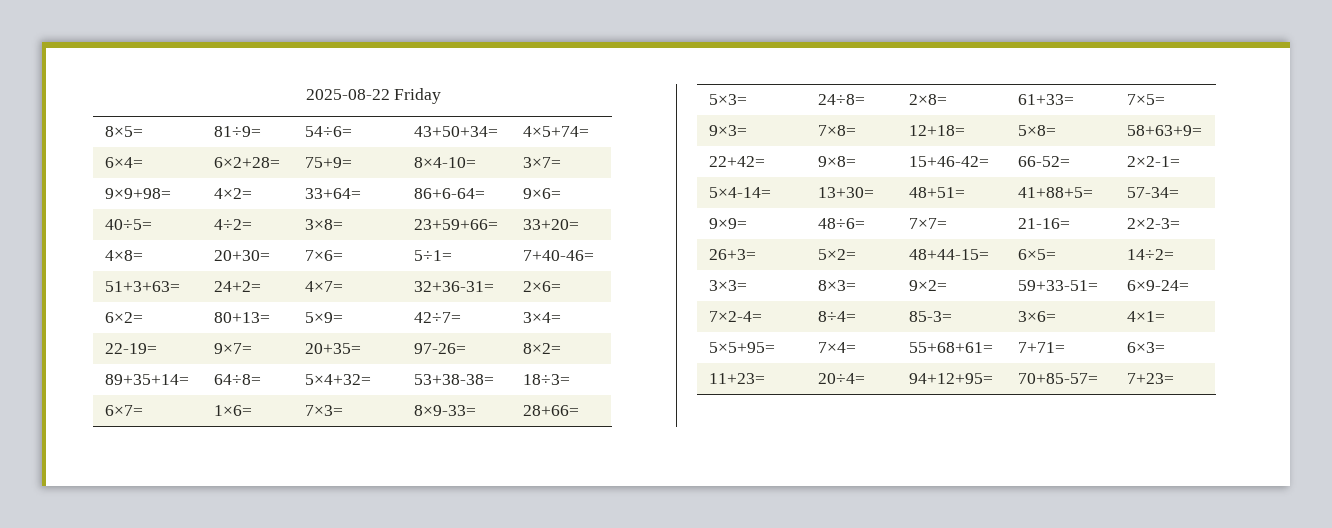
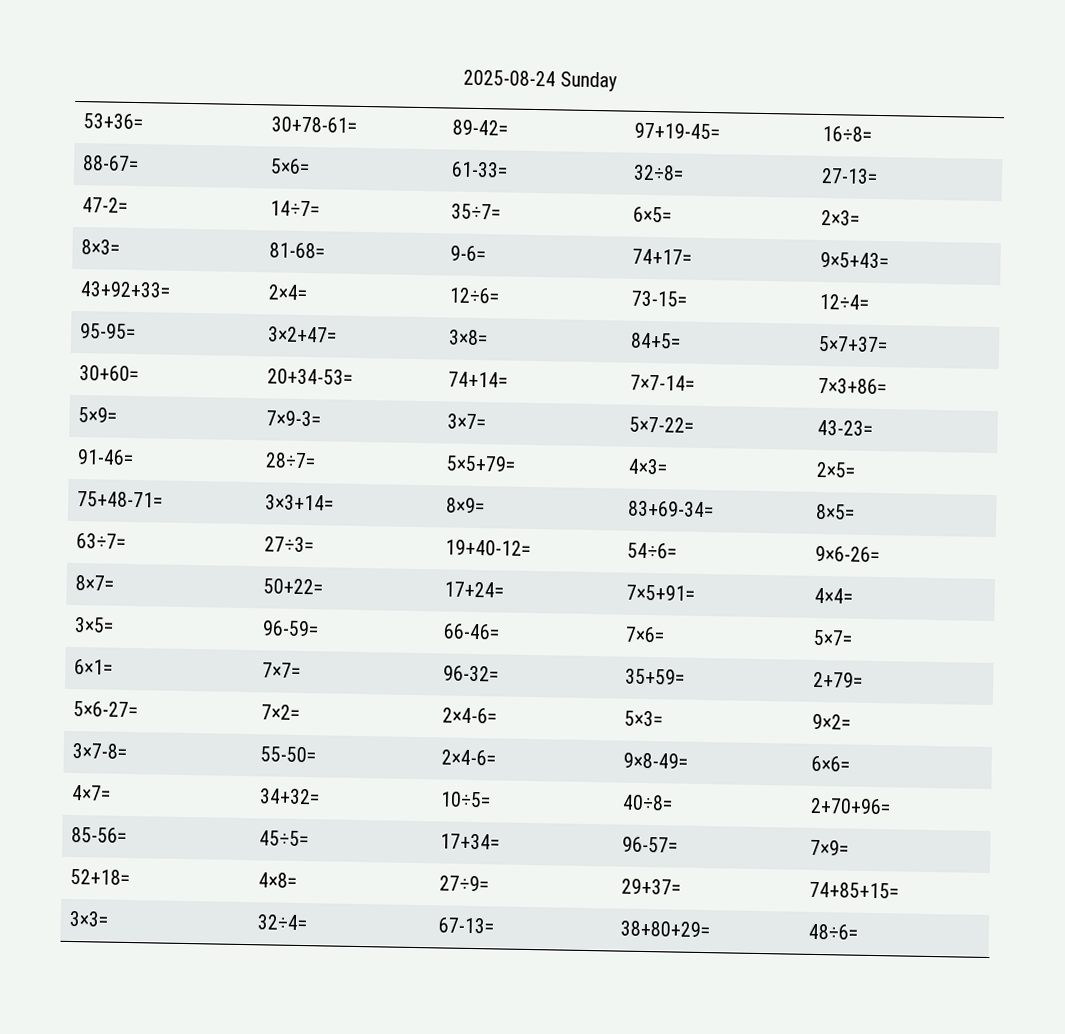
- 2025-08-22 Friday
- 8×5= | 81÷9= | 54÷6= | 43+50+34= | 4×5+74=
- 6×4= | 6×2+28= | 75+9= | 8×4-10= | 3×7=
- 9×9+98= | 4×2= | 33+64= | 86+6-64= | 9×6=
- 40÷5= | 4÷2= | 3×8= | 23+59+66= | 33+20=
- 4×8= | 20+30= | 7×6= | 5÷1= | 7+40-46=
- 51+3+63= | 24+2= | 4×7= | 32+36-31= | 2×6=
- 6×2= | 80+13= | 5×9= | 42÷7= | 3×4=
- 22-19= | 9×7= | 20+35= | 97-26= | 8×2=
- 89+35+14= | 64÷8= | 5×4+32= | 53+38-38= | 18÷3=
- 6×7= | 1×6= | 7×3= | 8×9-33= | 28+66=
- 5×3= | 24÷8= | 2×8= | 61+33= | 7×5=
- 9×3= | 7×8= | 12+18= | 5×8= | 58+63+9=
- 22+42= | 9×8= | 15+46-42= | 66-52= | 2×2-1=
- 5×4-14= | 13+30= | 48+51= | 41+88+5= | 57-34=
- 9×9= | 48÷6= | 7×7= | 21-16= | 2×2-3=
- 26+3= | 5×2= | 48+44-15= | 6×5= | 14÷2=
- 3×3= | 8×3= | 9×2= | 59+33-51= | 6×9-24=
- 7×2-4= | 8÷4= | 85-3= | 3×6= | 4×1=
- 5×5+95= | 7×4= | 55+68+61= | 7+71= | 6×3=
- 11+23= | 20÷4= | 94+12+95= | 70+85-57= | 7+23=
+ 2025-08-24 Sunday
+ 53+36= | 30+78-61= | 89-42= | 97+19-45= | 16÷8=
+ 88-67= | 5×6= | 61-33= | 32÷8= | 27-13=
+ 47-2= | 14÷7= | 35÷7= | 6×5= | 2×3=
+ 8×3= | 81-68= | 9-6= | 74+17= | 9×5+43=
+ 43+92+33= | 2×4= | 12÷6= | 73-15= | 12÷4=
+ 95-95= | 3×2+47= | 3×8= | 84+5= | 5×7+37=
+ 30+60= | 20+34-53= | 74+14= | 7×7-14= | 7×3+86=
+ 5×9= | 7×9-3= | 3×7= | 5×7-22= | 43-23=
+ 91-46= | 28÷7= | 5×5+79= | 4×3= | 2×5=
+ 75+48-71= | 3×3+14= | 8×9= | 83+69-34= | 8×5=
+ 63÷7= | 27÷3= | 19+40-12= | 54÷6= | 9×6-26=
+ 8×7= | 50+22= | 17+24= | 7×5+91= | 4×4=
+ 3×5= | 96-59= | 66-46= | 7×6= | 5×7=
+ 6×1= | 7×7= | 96-32= | 35+59= | 2+79=
+ 5×6-27= | 7×2= | 2×4-6= | 5×3= | 9×2=
+ 3×7-8= | 55-50= | 2×4-6= | 9×8-49= | 6×6=
+ 4×7= | 34+32= | 10÷5= | 40÷8= | 2+70+96=
+ 85-56= | 45÷5= | 17+34= | 96-57= | 7×9=
+ 52+18= | 4×8= | 27÷9= | 29+37= | 74+85+15=
+ 3×3= | 32÷4= | 67-13= | 38+80+29= | 48÷6=

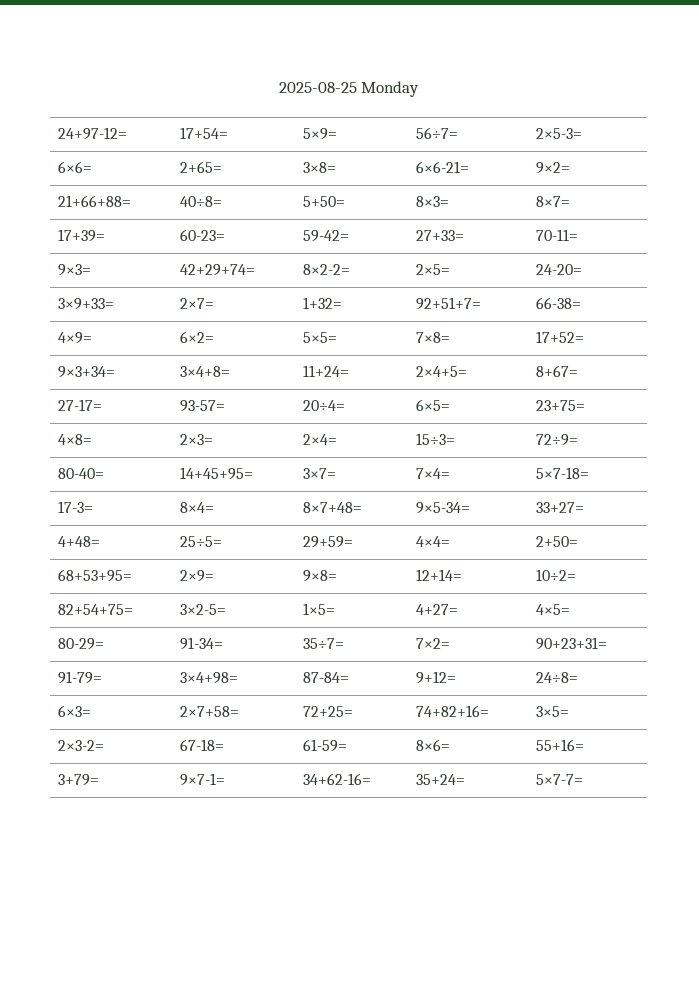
- 2025-08-24 Sunday
- 53+36= | 30+78-61= | 89-42= | 97+19-45= | 16÷8=
- 88-67= | 5×6= | 61-33= | 32÷8= | 27-13=
- 47-2= | 14÷7= | 35÷7= | 6×5= | 2×3=
- 8×3= | 81-68= | 9-6= | 74+17= | 9×5+43=
- 43+92+33= | 2×4= | 12÷6= | 73-15= | 12÷4=
- 95-95= | 3×2+47= | 3×8= | 84+5= | 5×7+37=
- 30+60= | 20+34-53= | 74+14= | 7×7-14= | 7×3+86=
- 5×9= | 7×9-3= | 3×7= | 5×7-22= | 43-23=
- 91-46= | 28÷7= | 5×5+79= | 4×3= | 2×5=
- 75+48-71= | 3×3+14= | 8×9= | 83+69-34= | 8×5=
- 63÷7= | 27÷3= | 19+40-12= | 54÷6= | 9×6-26=
- 8×7= | 50+22= | 17+24= | 7×5+91= | 4×4=
- 3×5= | 96-59= | 66-46= | 7×6= | 5×7=
- 6×1= | 7×7= | 96-32= | 35+59= | 2+79=
- 5×6-27= | 7×2= | 2×4-6= | 5×3= | 9×2=
- 3×7-8= | 55-50= | 2×4-6= | 9×8-49= | 6×6=
- 4×7= | 34+32= | 10÷5= | 40÷8= | 2+70+96=
- 85-56= | 45÷5= | 17+34= | 96-57= | 7×9=
- 52+18= | 4×8= | 27÷9= | 29+37= | 74+85+15=
- 3×3= | 32÷4= | 67-13= | 38+80+29= | 48÷6=
+ 2025-08-25 Monday
+ 24+97-12= | 17+54= | 5×9= | 56÷7= | 2×5-3=
+ 6×6= | 2+65= | 3×8= | 6×6-21= | 9×2=
+ 21+66+88= | 40÷8= | 5+50= | 8×3= | 8×7=
+ 17+39= | 60-23= | 59-42= | 27+33= | 70-11=
+ 9×3= | 42+29+74= | 8×2-2= | 2×5= | 24-20=
+ 3×9+33= | 2×7= | 1+32= | 92+51+7= | 66-38=
+ 4×9= | 6×2= | 5×5= | 7×8= | 17+52=
+ 9×3+34= | 3×4+8= | 11+24= | 2×4+5= | 8+67=
+ 27-17= | 93-57= | 20÷4= | 6×5= | 23+75=
+ 4×8= | 2×3= | 2×4= | 15÷3= | 72÷9=
+ 80-40= | 14+45+95= | 3×7= | 7×4= | 5×7-18=
+ 17-3= | 8×4= | 8×7+48= | 9×5-34= | 33+27=
+ 4+48= | 25÷5= | 29+59= | 4×4= | 2+50=
+ 68+53+95= | 2×9= | 9×8= | 12+14= | 10÷2=
+ 82+54+75= | 3×2-5= | 1×5= | 4+27= | 4×5=
+ 80-29= | 91-34= | 35÷7= | 7×2= | 90+23+31=
+ 91-79= | 3×4+98= | 87-84= | 9+12= | 24÷8=
+ 6×3= | 2×7+58= | 72+25= | 74+82+16= | 3×5=
+ 2×3-2= | 67-18= | 61-59= | 8×6= | 55+16=
+ 3+79= | 9×7-1= | 34+62-16= | 35+24= | 5×7-7=

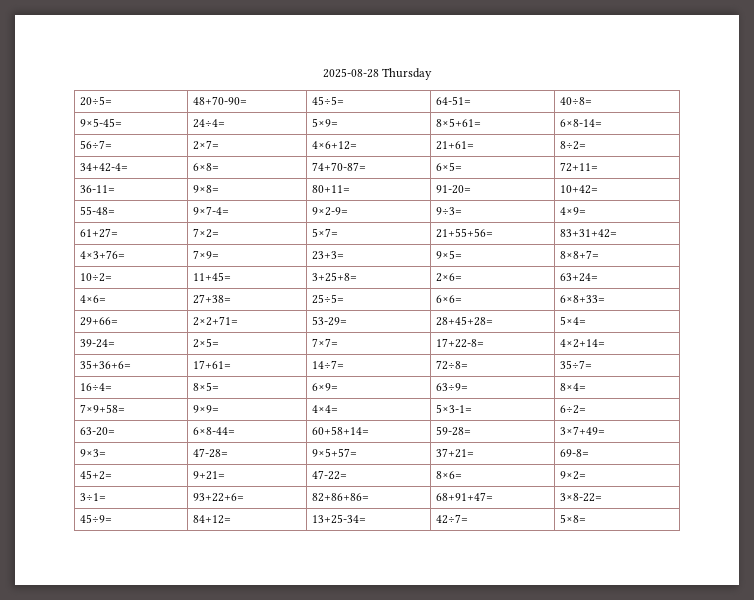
- 2025-08-25 Monday
- 24+97-12= | 17+54= | 5×9= | 56÷7= | 2×5-3=
- 6×6= | 2+65= | 3×8= | 6×6-21= | 9×2=
- 21+66+88= | 40÷8= | 5+50= | 8×3= | 8×7=
- 17+39= | 60-23= | 59-42= | 27+33= | 70-11=
- 9×3= | 42+29+74= | 8×2-2= | 2×5= | 24-20=
- 3×9+33= | 2×7= | 1+32= | 92+51+7= | 66-38=
- 4×9= | 6×2= | 5×5= | 7×8= | 17+52=
- 9×3+34= | 3×4+8= | 11+24= | 2×4+5= | 8+67=
- 27-17= | 93-57= | 20÷4= | 6×5= | 23+75=
- 4×8= | 2×3= | 2×4= | 15÷3= | 72÷9=
- 80-40= | 14+45+95= | 3×7= | 7×4= | 5×7-18=
- 17-3= | 8×4= | 8×7+48= | 9×5-34= | 33+27=
- 4+48= | 25÷5= | 29+59= | 4×4= | 2+50=
- 68+53+95= | 2×9= | 9×8= | 12+14= | 10÷2=
- 82+54+75= | 3×2-5= | 1×5= | 4+27= | 4×5=
- 80-29= | 91-34= | 35÷7= | 7×2= | 90+23+31=
- 91-79= | 3×4+98= | 87-84= | 9+12= | 24÷8=
- 6×3= | 2×7+58= | 72+25= | 74+82+16= | 3×5=
- 2×3-2= | 67-18= | 61-59= | 8×6= | 55+16=
- 3+79= | 9×7-1= | 34+62-16= | 35+24= | 5×7-7=
+ 2025-08-28 Thursday
+ 20÷5= | 48+70-90= | 45÷5= | 64-51= | 40÷8=
+ 9×5-45= | 24÷4= | 5×9= | 8×5+61= | 6×8-14=
+ 56÷7= | 2×7= | 4×6+12= | 21+61= | 8÷2=
+ 34+42-4= | 6×8= | 74+70-87= | 6×5= | 72+11=
+ 36-11= | 9×8= | 80+11= | 91-20= | 10+42=
+ 55-48= | 9×7-4= | 9×2-9= | 9÷3= | 4×9=
+ 61+27= | 7×2= | 5×7= | 21+55+56= | 83+31+42=
+ 4×3+76= | 7×9= | 23+3= | 9×5= | 8×8+7=
+ 10÷2= | 11+45= | 3+25+8= | 2×6= | 63+24=
+ 4×6= | 27+38= | 25÷5= | 6×6= | 6×8+33=
+ 29+66= | 2×2+71= | 53-29= | 28+45+28= | 5×4=
+ 39-24= | 2×5= | 7×7= | 17+22-8= | 4×2+14=
+ 35+36+6= | 17+61= | 14÷7= | 72÷8= | 35÷7=
+ 16÷4= | 8×5= | 6×9= | 63÷9= | 8×4=
+ 7×9+58= | 9×9= | 4×4= | 5×3-1= | 6÷2=
+ 63-20= | 6×8-44= | 60+58+14= | 59-28= | 3×7+49=
+ 9×3= | 47-28= | 9×5+57= | 37+21= | 69-8=
+ 45+2= | 9+21= | 47-22= | 8×6= | 9×2=
+ 3÷1= | 93+22+6= | 82+86+86= | 68+91+47= | 3×8-22=
+ 45÷9= | 84+12= | 13+25-34= | 42÷7= | 5×8=

